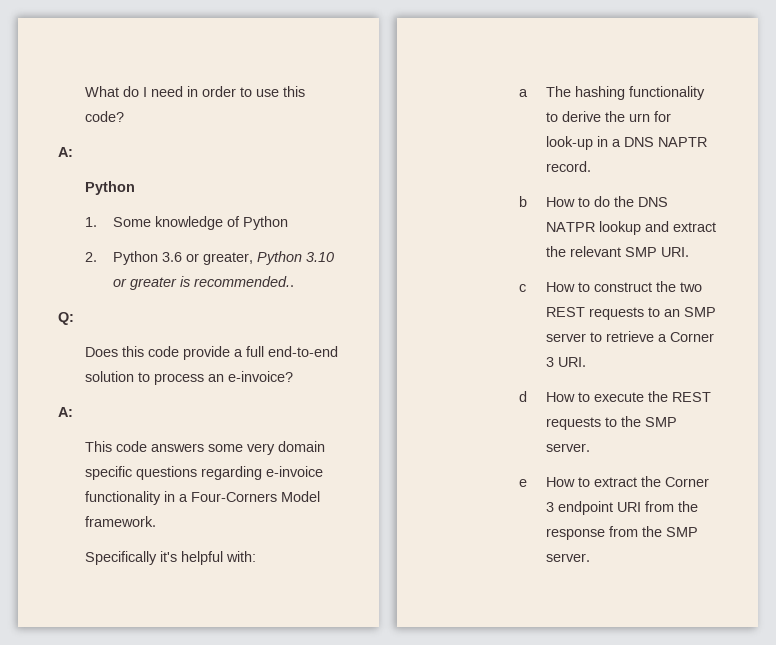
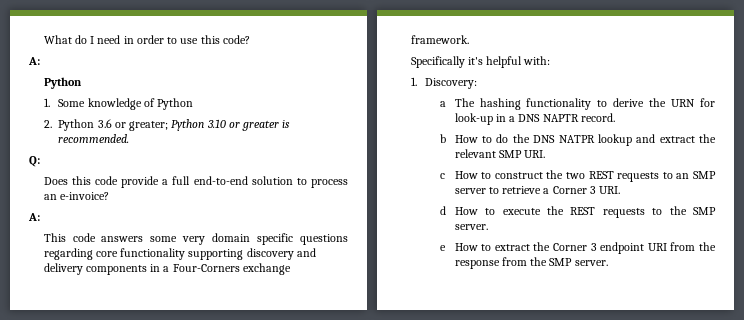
- 2. Python 3.6 or greater, Python 3.10 or greater is recommended..
+ 2. Python 3.6 or greater; Python 3.10 or greater is recommended.
- This code answers some very domain specific questions regarding e-invoice functionality in a Four-Corners Model framework.
+ This code answers some very domain specific questions regarding core functionality supporting discovery and delivery components in a Four-Corners exchange framework.
+ 1. Discovery:
- a The hashing functionality to derive the urn for look-up in a DNS NAPTR record.
+ a The hashing functionality to derive the URN for look-up in a DNS NAPTR record.

